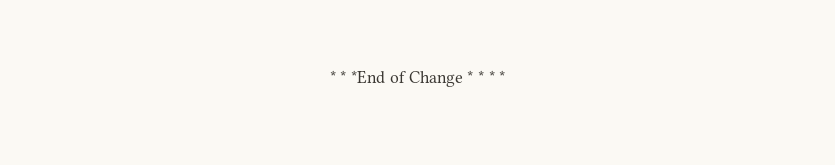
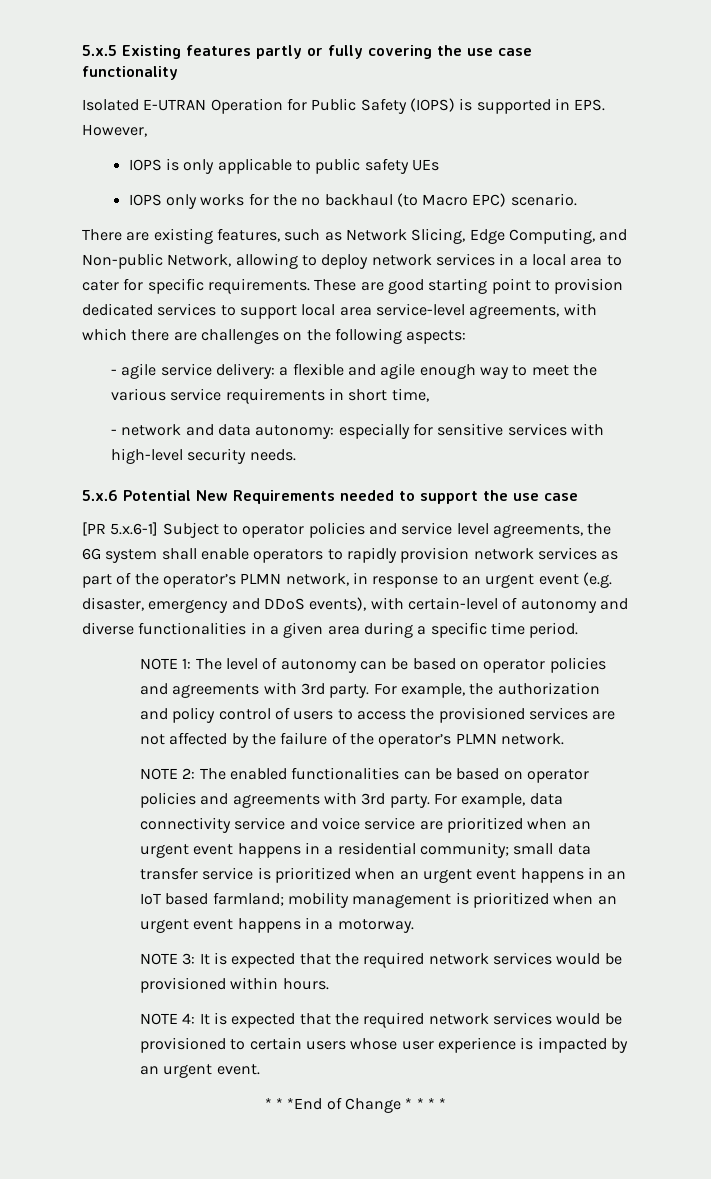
+ 5.x.5 Existing features partly or fully covering the use case functionality
+ Isolated E-UTRAN Operation for Public Safety (IOPS) is supported in EPS. However,
+ IOPS is only applicable to public safety UEs
+ IOPS only works for the no backhaul (to Macro EPC) scenario.
+ There are existing features, such as Network Slicing, Edge Computing, and Non-public Network, allowing to deploy network services in a local area to cater for specific requirements. These are good starting point to provision dedicated services to support local area service-level agreements, with which there are challenges on the following aspects:
+ - agile service delivery: a flexible and agile enough way to meet the various service requirements in short time,
+ - network and data autonomy: especially for sensitive services with high-level security needs.
+ 5.x.6 Potential New Requirements needed to support the use case
+ [PR 5.x.6-1] Subject to operator policies and service level agreements, the 6G system shall enable operators to rapidly provision network services as part of the operator’s PLMN network, in response to an urgent event (e.g. disaster, emergency and DDoS events), with certain-level of autonomy and diverse functionalities in a given area during a specific time period.
+ NOTE 1: The level of autonomy can be based on operator policies and agreements with 3rd party. For example, the authorization and policy control of users to access the provisioned services are not affected by the failure of the operator’s PLMN network.
+ NOTE 2: The enabled functionalities can be based on operator policies and agreements with 3rd party. For example, data connectivity service and voice service are prioritized when an urgent event happens in a residential community; small data transfer service is prioritized when an urgent event happens in an IoT based farmland; mobility management is prioritized when an urgent event happens in a motorway.
+ NOTE 3: It is expected that the required network services would be provisioned within hours.
+ NOTE 4: It is expected that the required network services would be provisioned to certain users whose user experience is impacted by an urgent event.

